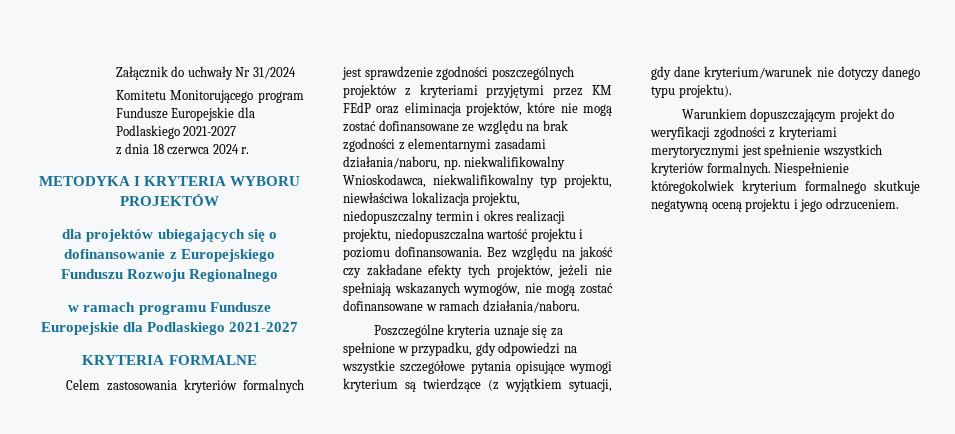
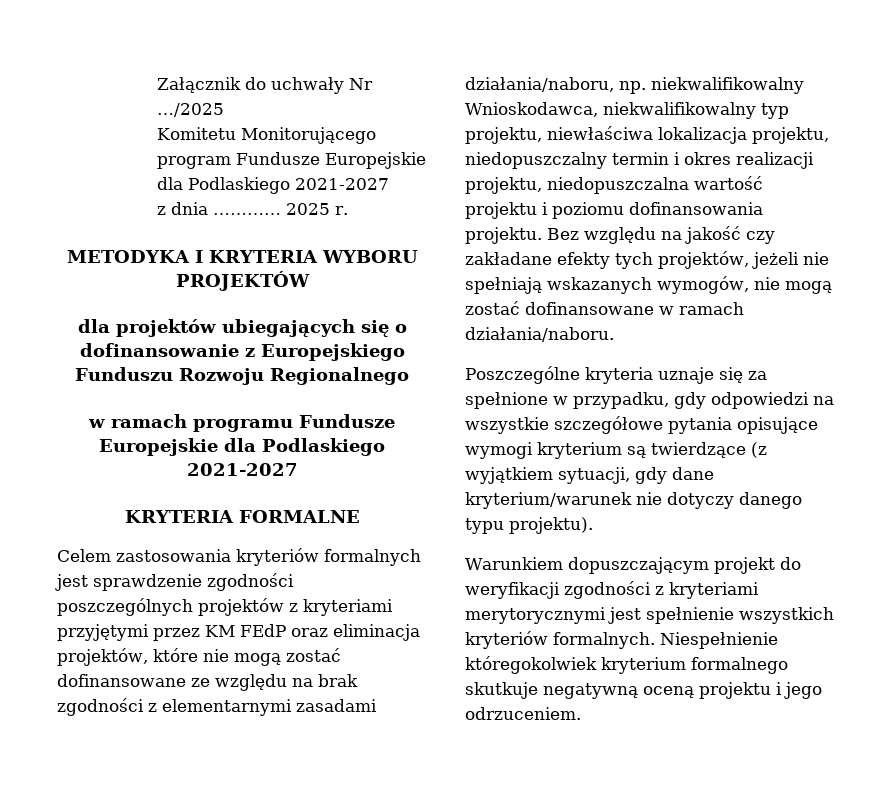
- Załącznik do uchwały Nr 31/2024
+ Załącznik do uchwały Nr …/2025
- z dnia 18 czerwca 2024 r.
+ z dnia ………… 2025 r.
- Celem zastosowania kryteriów formalnych jest sprawdzenie zgodności poszczególnych projektów z kryteriami przyjętymi przez KM FEdP oraz eliminacja projektów, które nie mogą zostać dofinansowane ze względu na brak zgodności z elementarnymi zasadami działania/naboru, np. niekwalifikowalny Wnioskodawca, niekwalifikowalny typ projektu, niewłaściwa lokalizacja projektu, niedopuszczalny termin i okres realizacji projektu, niedopuszczalna wartość projektu i poziomu dofinansowania.
+ Celem zastosowania kryteriów formalnych jest sprawdzenie zgodności poszczególnych projektów z kryteriami przyjętymi przez KM FEdP oraz eliminacja projektów, które nie mogą zostać dofinansowane ze względu na brak zgodności z elementarnymi zasadami działania/naboru, np. niekwalifikowalny Wnioskodawca, niekwalifikowalny typ projektu, niewłaściwa lokalizacja projektu, niedopuszczalny termin i okres realizacji projektu, niedopuszczalna wartość projektu i poziomu dofinansowania projektu.

